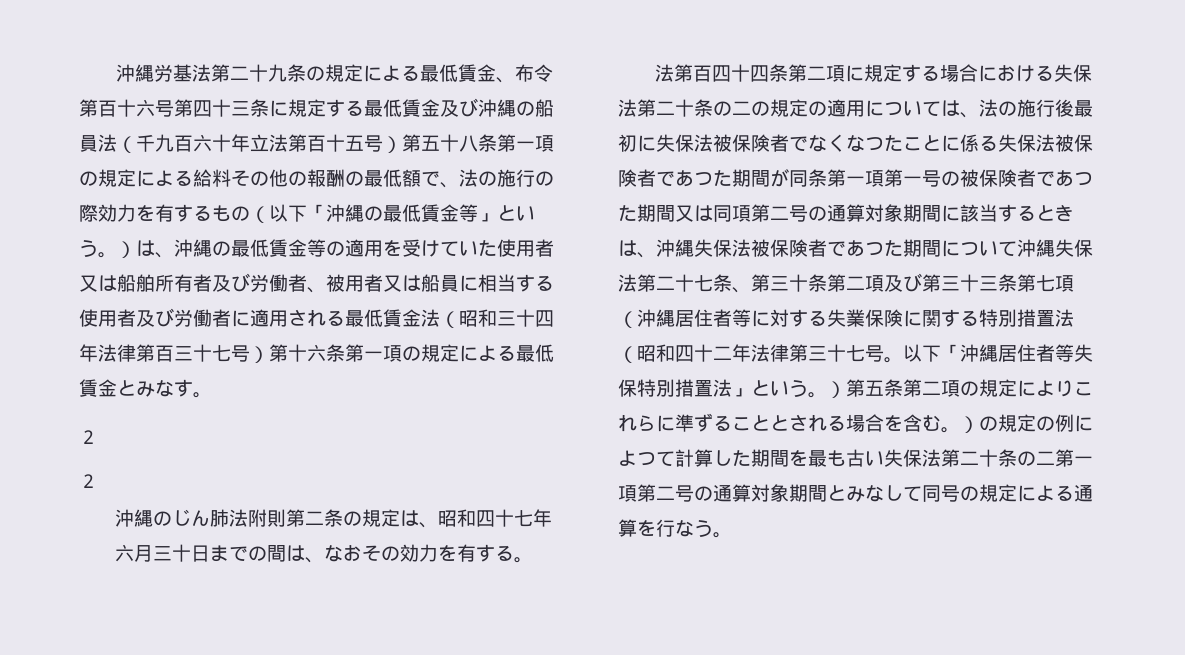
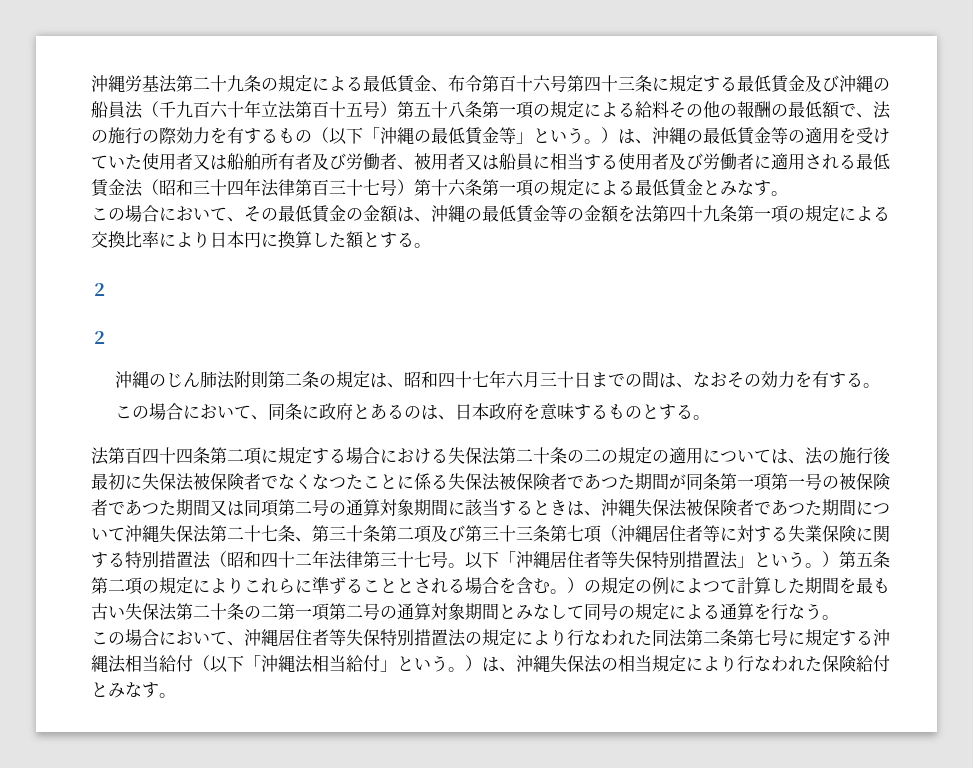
+ この場合において、その最低賃金の金額は、沖縄の最低賃金等の金額を法第四十九条第一項の規定による交換比率により日本円に換算した額とする。
+ この場合において、同条に政府とあるのは、日本政府を意味するものとする。
+ この場合において、沖縄居住者等失保特別措置法の規定により行なわれた同法第二条第七号に規定する沖縄法相当給付（以下「沖縄法相当給付」という。）は、沖縄失保法の相当規定により行なわれた保険給付とみなす。

